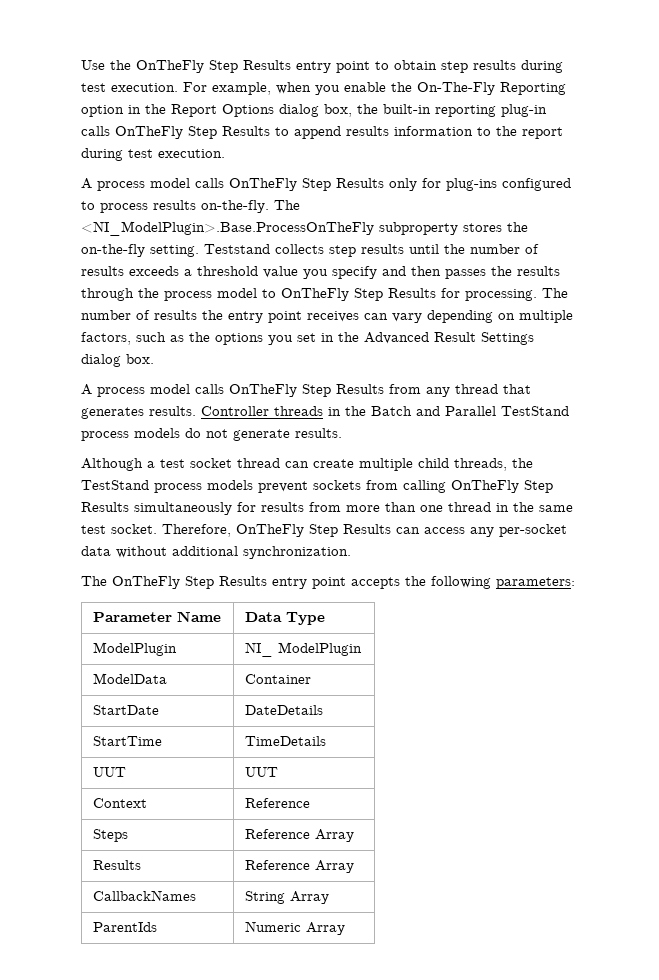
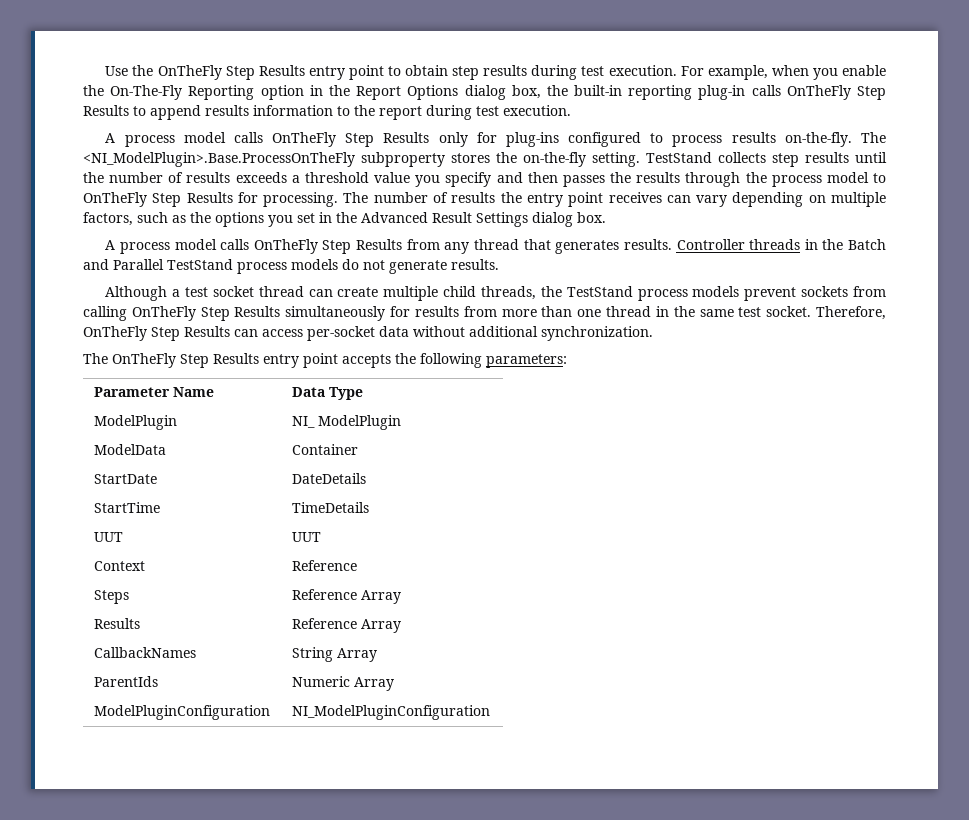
- Teststand collects step results until the number of results exceeds a threshold value you specify and then passes the results through the process model to OnTheFly Step Results for processing.
+ TestStand collects step results until the number of results exceeds a threshold value you specify and then passes the results through the process model to OnTheFly Step Results for processing.
- Therefore, OnTheFly Step Results can access any per-socket data without additional synchronization.
+ Therefore, OnTheFly Step Results can access per-socket data without additional synchronization.
+ ModelPluginConfiguration | NI_ModelPluginConfiguration

